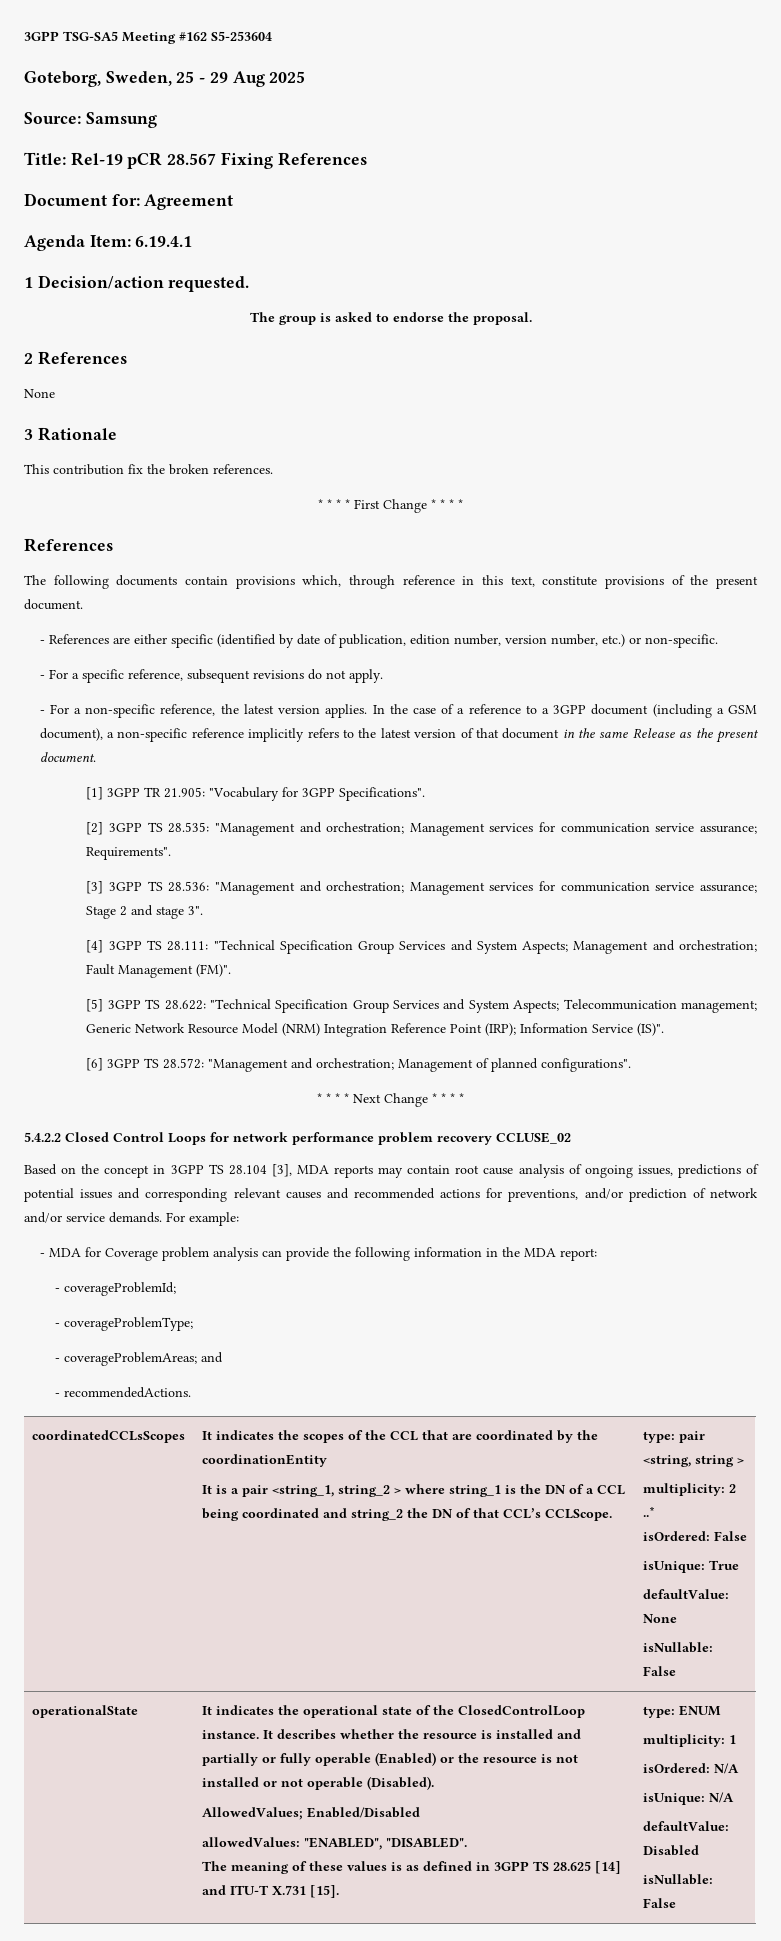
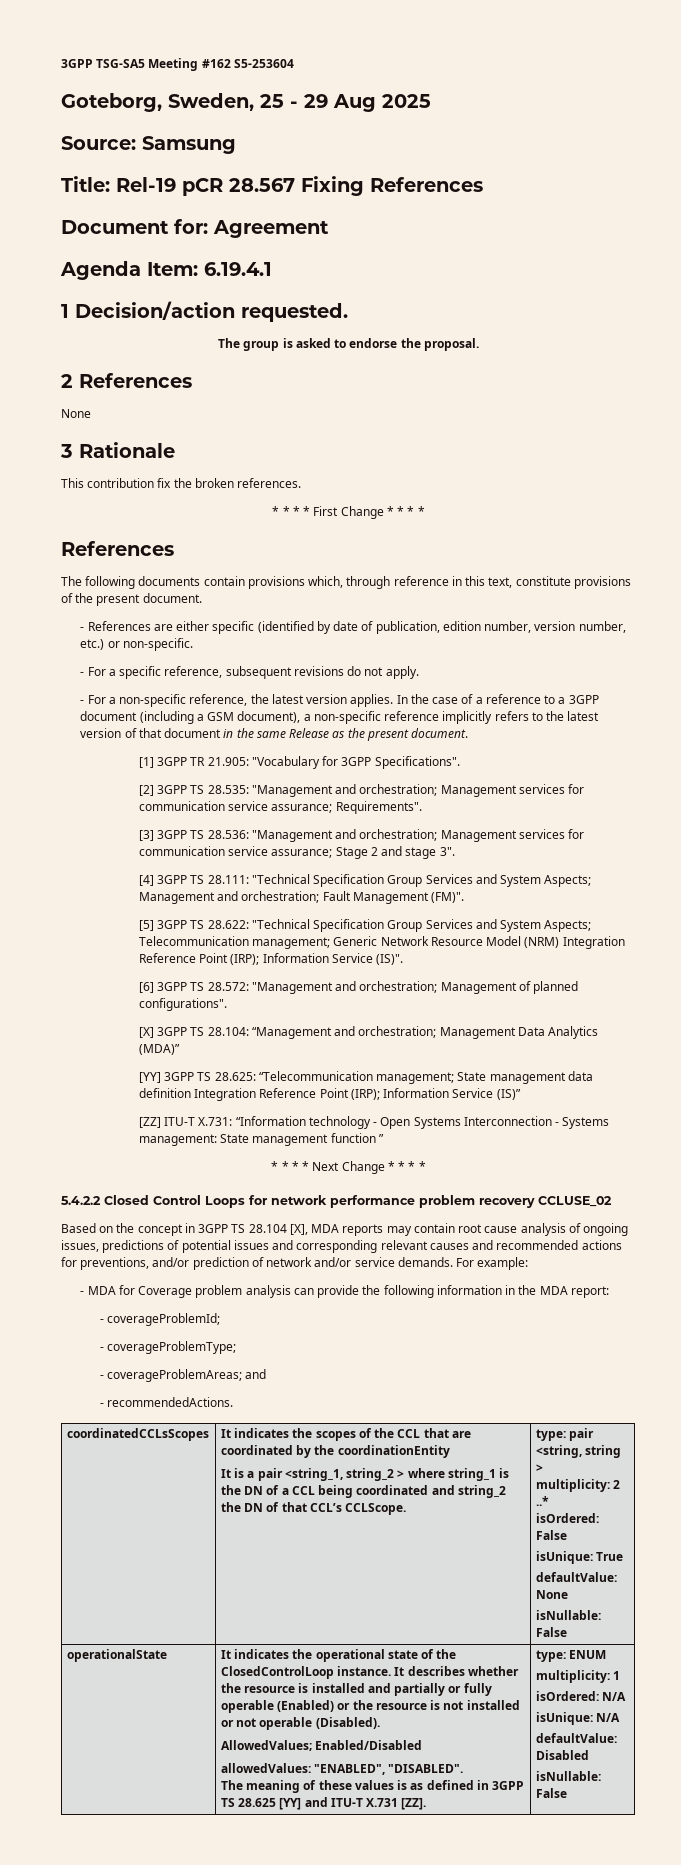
+ [X] 3GPP TS 28.104: “Management and orchestration; Management Data Analytics (MDA)”
+ [YY] 3GPP TS 28.625: “Telecommunication management; State management data definition Integration Reference Point (IRP); Information Service (IS)”
+ [ZZ] ITU-T X.731: “Information technology - Open Systems Interconnection - Systems management: State management function ”
- Based on the concept in 3GPP TS 28.104 [3], MDA reports may contain root cause analysis of ongoing issues, predictions of potential issues and corresponding relevant causes and recommended actions for preventions, and/or prediction of network and/or service demands.
+ Based on the concept in 3GPP TS 28.104 [X], MDA reports may contain root cause analysis of ongoing issues, predictions of potential issues and corresponding relevant causes and recommended actions for preventions, and/or prediction of network and/or service demands.
- The meaning of these values is as defined in 3GPP TS 28.625 [14] and ITU-T X.731 [15].
+ The meaning of these values is as defined in 3GPP TS 28.625 [YY] and ITU-T X.731 [ZZ].

